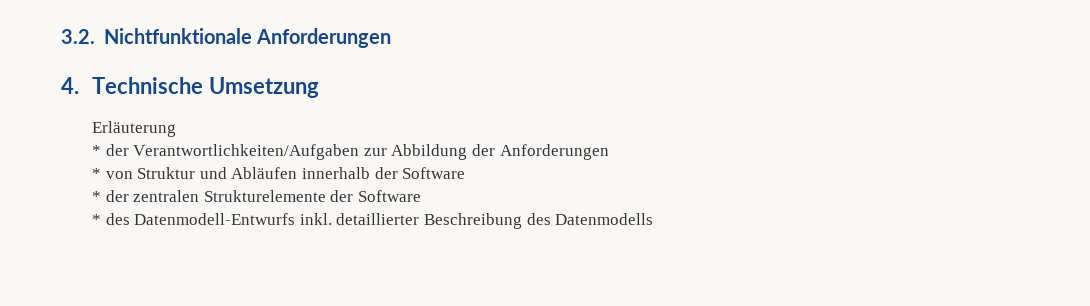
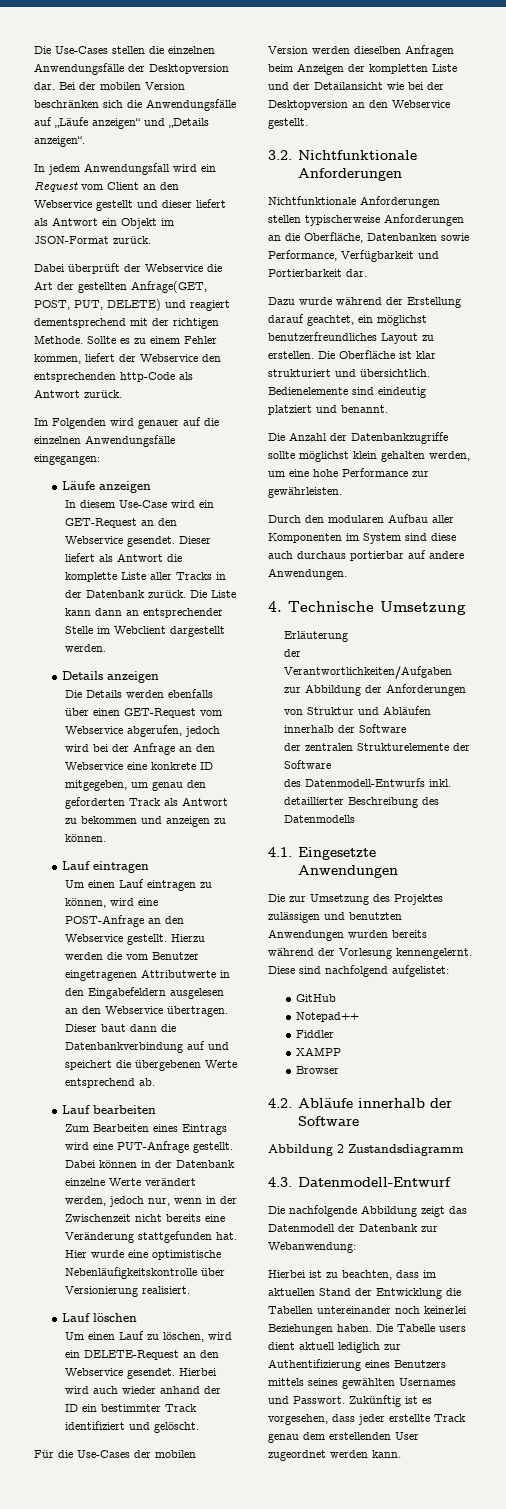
+ Die Use-Cases stellen die einzelnen Anwendungsfälle der Desktopversion dar. Bei der mobilen Version beschränken sich die Anwendungsfälle auf „Läufe anzeigen“ und „Details anzeigen“.
+ In jedem Anwendungsfall wird ein Request vom Client an den Webservice gestellt und dieser liefert als Antwort ein Objekt im JSON-Format zurück.
+ Dabei überprüft der Webservice die Art der gestellten Anfrage(GET, POST, PUT, DELETE) und reagiert dementsprechend mit der richtigen Methode. Sollte es zu einem Fehler kommen, liefert der Webservice den entsprechenden http-Code als Antwort zurück.
+ Im Folgenden wird genauer auf die einzelnen Anwendungsfälle eingegangen:
+ Läufe anzeigen
+ In diesem Use-Case wird ein GET-Request an den Webservice gesendet. Dieser liefert als Antwort die komplette Liste aller Tracks in der Datenbank zurück. Die Liste kann dann an entsprechender Stelle im Webclient dargestellt werden.
+ Details anzeigen
+ Die Details werden ebenfalls über einen GET-Request vom Webservice abgerufen, jedoch wird bei der Anfrage an den Webservice eine konkrete ID mitgegeben, um genau den geforderten Track als Antwort zu bekommen und anzeigen zu können.
+ Lauf eintragen
+ Um einen Lauf eintragen zu können, wird eine POST-Anfrage an den Webservice gestellt. Hierzu werden die vom Benutzer eingetragenen Attributwerte in den Eingabefeldern ausgelesen an den Webservice übertragen. Dieser baut dann die Datenbankverbindung auf und speichert die übergebenen Werte entsprechend ab.
+ Lauf bearbeiten
+ Zum Bearbeiten eines Eintrags wird eine PUT-Anfrage gestellt. Dabei können in der Datenbank einzelne Werte verändert werden, jedoch nur, wenn in der Zwischenzeit nicht bereits eine Veränderung stattgefunden hat. Hier wurde eine optimistische Nebenläufigkeitskontrolle über Versionierung realisiert.
+ Lauf löschen
+ Um einen Lauf zu löschen, wird ein DELETE-Request an den Webservice gesendet. Hierbei wird auch wieder anhand der ID ein bestimmter Track identifiziert und gelöscht.
+ Für die Use-Cases der mobilen Version werden dieselben Anfragen beim Anzeigen der kompletten Liste und der Detailansicht wie bei der Desktopversion an den Webservice gestellt.
  3.2. Nichtfunktionale Anforderungen
+ Nichtfunktionale Anforderungen stellen typischerweise Anforderungen an die Oberfläche, Datenbanken sowie Performance, Verfügbarkeit und Portierbarkeit dar.
+ Dazu wurde während der Erstellung darauf geachtet, ein möglichst benutzerfreundliches Layout zu erstellen. Die Oberfläche ist klar strukturiert und übersichtlich. Bedienelemente sind eindeutig platziert und benannt.
+ Die Anzahl der Datenbankzugriffe sollte möglichst klein gehalten werden, um eine hohe Performance zur gewährleisten.
+ Durch den modularen Aufbau aller Komponenten im System sind diese auch durchaus portierbar auf andere Anwendungen.
- * der Verantwortlichkeiten/Aufgaben zur Abbildung der Anforderungen
+ der Verantwortlichkeiten/Aufgaben zur Abbildung der Anforderungen
- * von Struktur und Abläufen innerhalb der Software
+ von Struktur und Abläufen innerhalb der Software
- * der zentralen Strukturelemente der Software
+ der zentralen Strukturelemente der Software
- * des Datenmodell-Entwurfs inkl. detaillierter Beschreibung des Datenmodells
+ des Datenmodell-Entwurfs inkl. detaillierter Beschreibung des Datenmodells
+ 4.1. Eingesetzte Anwendungen
+ Die zur Umsetzung des Projektes zulässigen und benutzten Anwendungen wurden bereits während der Vorlesung kennengelernt. Diese sind nachfolgend aufgelistet:
+ GitHub
+ Notepad++
+ Fiddler
+ XAMPP
+ Browser
+ 4.2. Abläufe innerhalb der Software
+ Abbildung 2 Zustandsdiagramm
+ 4.3. Datenmodell-Entwurf
+ Die nachfolgende Abbildung zeigt das Datenmodell der Datenbank zur Webanwendung:
+ Hierbei ist zu beachten, dass im aktuellen Stand der Entwicklung die Tabellen untereinander noch keinerlei Beziehungen haben. Die Tabelle users dient aktuell lediglich zur Authentifizierung eines Benutzers mittels seines gewählten Usernames und Passwort. Zukünftig ist es vorgesehen, dass jeder erstellte Track genau dem erstellenden User zugeordnet werden kann.

